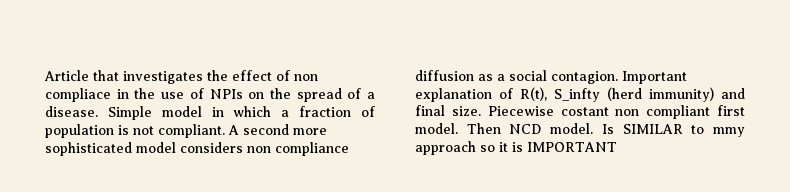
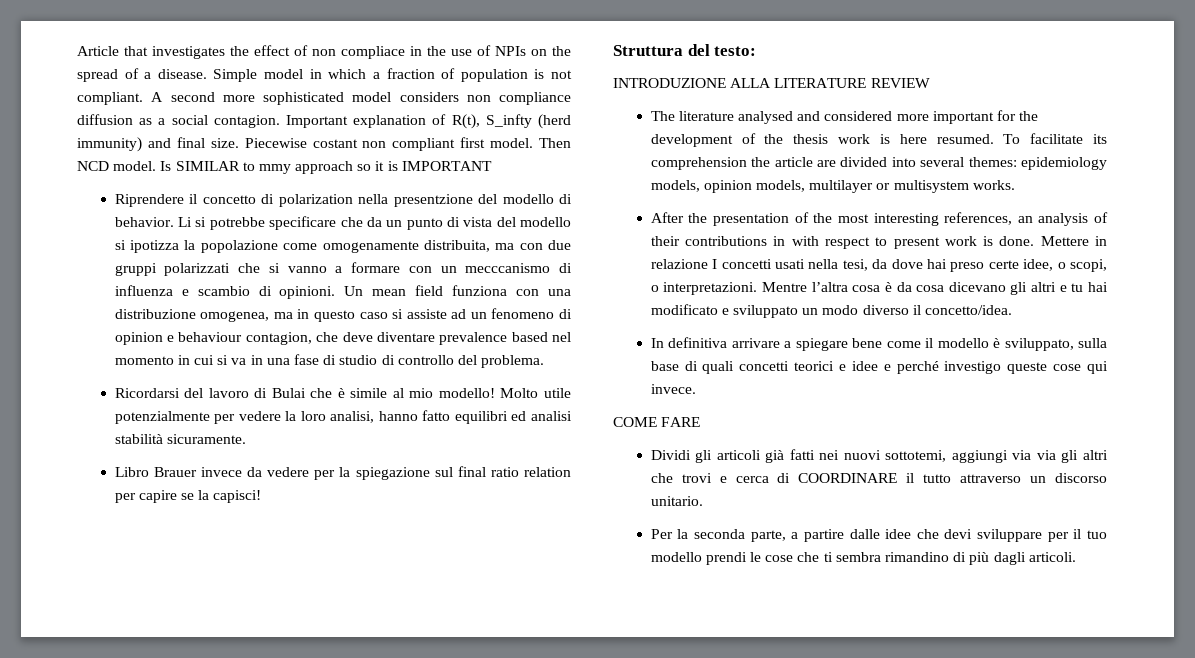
+ Riprendere il concetto di polarization nella presentzione del modello di behavior. Li si potrebbe specificare che da un punto di vista del modello si ipotizza la popolazione come omogenamente distribuita, ma con due gruppi polarizzati che si vanno a formare con un mecccanismo di influenza e scambio di opinioni. Un mean field funziona con una distribuzione omogenea, ma in questo caso si assiste ad un fenomeno di opinion e behaviour contagion, che deve diventare prevalence based nel momento in cui si va in una fase di studio di controllo del problema.
+ Ricordarsi del lavoro di Bulai che è simile al mio modello! Molto utile potenzialmente per vedere la loro analisi, hanno fatto equilibri ed analisi stabilità sicuramente.
+ Libro Brauer invece da vedere per la spiegazione sul final ratio relation per capire se la capisci!
+ Struttura del testo:
+ INTRODUZIONE ALLA LITERATURE REVIEW
+ The literature analysed and considered more important for the development of the thesis work is here resumed. To facilitate its comprehension the article are divided into several themes: epidemiology models, opinion models, multilayer or multisystem works.
+ After the presentation of the most interesting references, an analysis of their contributions in with respect to present work is done. Mettere in relazione I concetti usati nella tesi, da dove hai preso certe idee, o scopi, o interpretazioni. Mentre l’altra cosa è da cosa dicevano gli altri e tu hai modificato e sviluppato un modo diverso il concetto/idea.
+ In definitiva arrivare a spiegare bene come il modello è sviluppato, sulla base di quali concetti teorici e idee e perché investigo queste cose qui invece.
+ COME FARE
+ Dividi gli articoli già fatti nei nuovi sottotemi, aggiungi via via gli altri che trovi e cerca di COORDINARE il tutto attraverso un discorso unitario.
+ Per la seconda parte, a partire dalle idee che devi sviluppare per il tuo modello prendi le cose che ti sembra rimandino di più dagli articoli.

